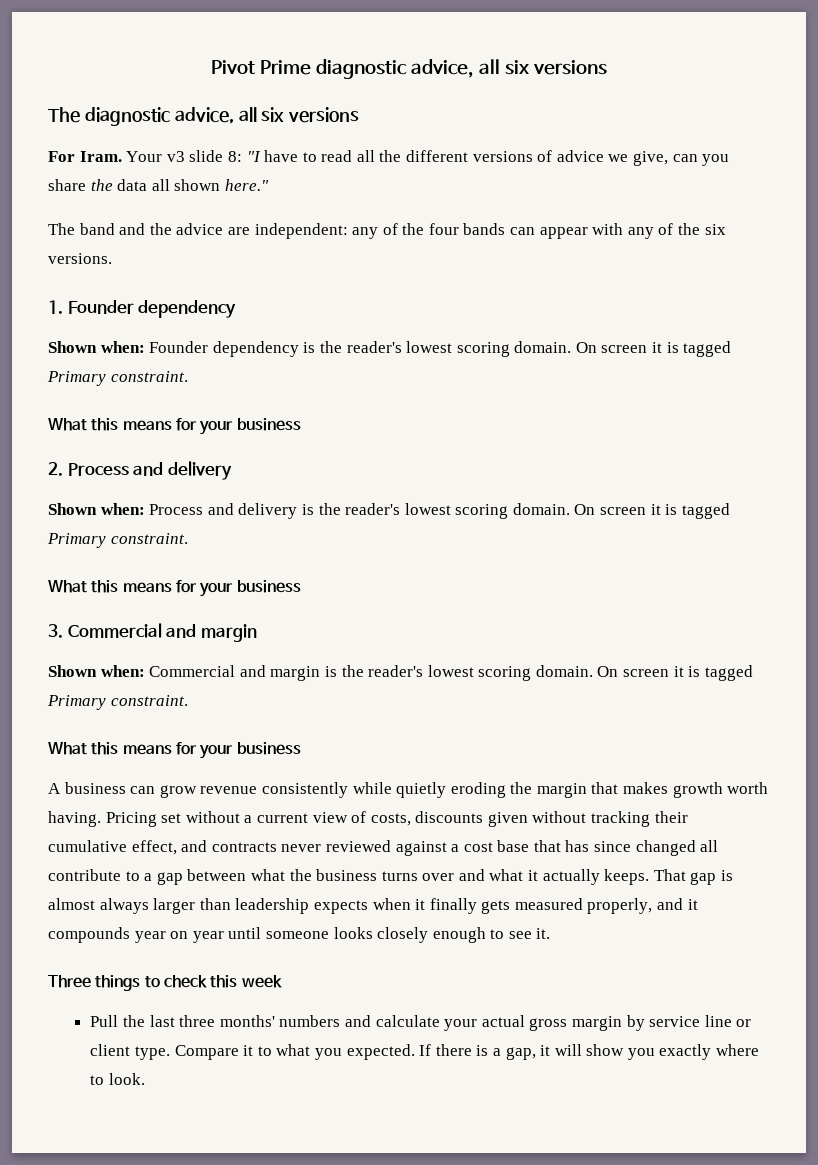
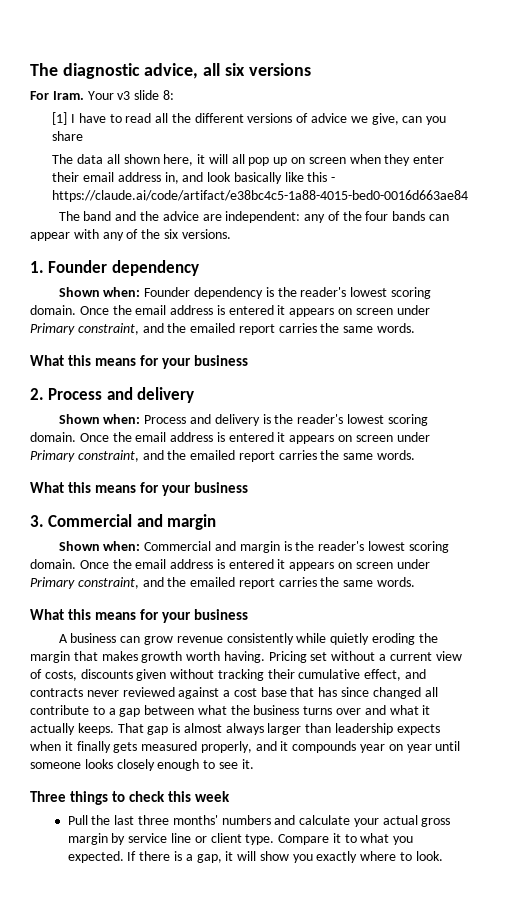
- Pivot Prime diagnostic advice, all six versions
- Your v3 slide 8: "I have to read all the different versions of advice we give, can you share the data all shown here."
+ Your v3 slide 8:
+ [1] I have to read all the different versions of advice we give, can you share
+ The data all shown here, it will all pop up on screen when they enter their email address in, and look basically like this - https://claude.ai/code/artifact/e38bc4c5-1a88-4015-bed0-0016d663ae84
- Shown when: Founder dependency is the reader's lowest scoring domain. On screen it is tagged Primary constraint.
+ Shown when: Founder dependency is the reader's lowest scoring domain. Once the email address is entered it appears on screen under Primary constraint, and the emailed report carries the same words.
- Shown when: Process and delivery is the reader's lowest scoring domain. On screen it is tagged Primary constraint.
+ Shown when: Process and delivery is the reader's lowest scoring domain. Once the email address is entered it appears on screen under Primary constraint, and the emailed report carries the same words.
- Shown when: Commercial and margin is the reader's lowest scoring domain. On screen it is tagged Primary constraint.
+ Shown when: Commercial and margin is the reader's lowest scoring domain. Once the email address is entered it appears on screen under Primary constraint, and the emailed report carries the same words.

